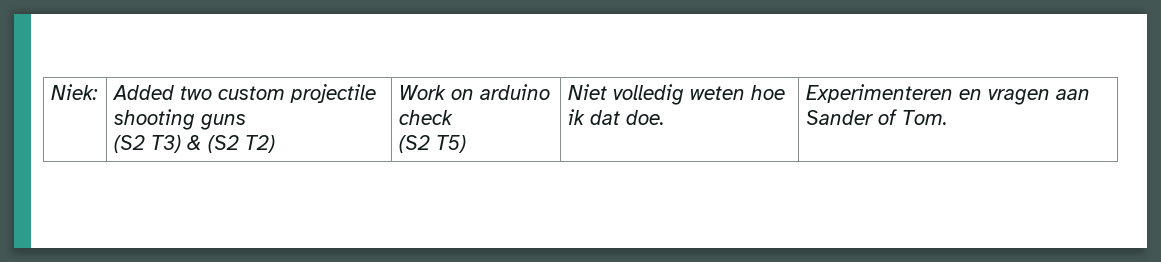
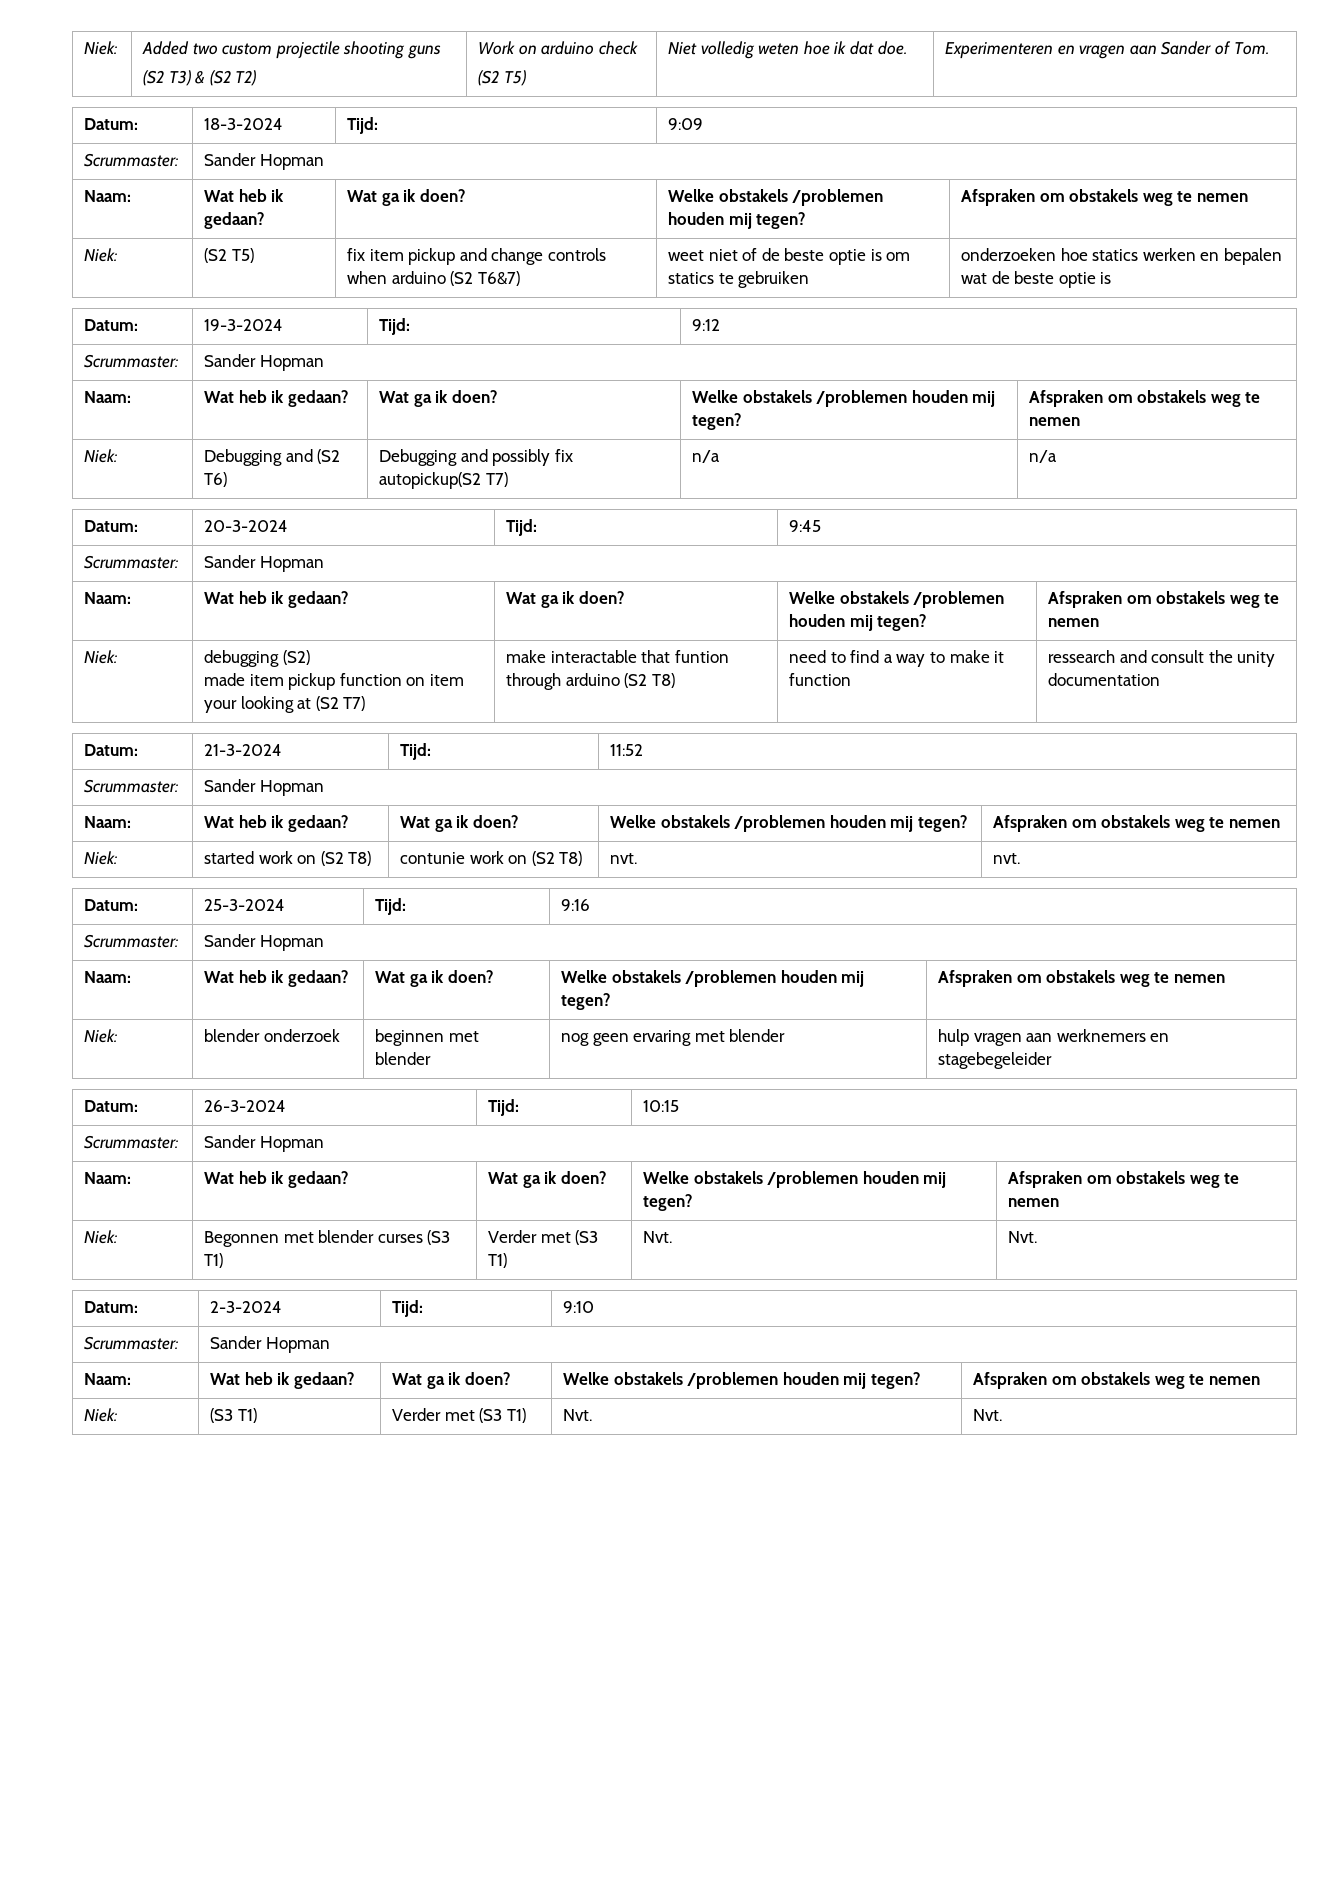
+ Datum: | 18-3-2024 | Tijd: | 9:09
+ Scrummaster: | Sander Hopman
+ Naam: | Wat heb ik gedaan? | Wat ga ik doen? | Welke obstakels /problemen houden mij tegen? | Afspraken om obstakels weg te nemen
+ Niek: | (S2 T5) | fix item pickup and change controls when arduino (S2 T6&7) | weet niet of de beste optie is om statics te gebruiken | onderzoeken hoe statics werken en bepalen wat de beste optie is
+ Datum: | 19-3-2024 | Tijd: | 9:12
+ Scrummaster: | Sander Hopman
+ Naam: | Wat heb ik gedaan? | Wat ga ik doen? | Welke obstakels /problemen houden mij tegen? | Afspraken om obstakels weg te nemen
+ Niek: | Debugging and (S2 T6) | Debugging and possibly fix autopickup(S2 T7) | n/a | n/a
+ Datum: | 20-3-2024 | Tijd: | 9:45
+ Scrummaster: | Sander Hopman
+ Naam: | Wat heb ik gedaan? | Wat ga ik doen? | Welke obstakels /problemen houden mij tegen? | Afspraken om obstakels weg te nemen
+ Niek: | debugging (S2)
+ made item pickup function on item your looking at (S2 T7) | make interactable that funtion through arduino (S2 T8) | need to find a way to make it function | ressearch and consult the unity documentation
+ Datum: | 21-3-2024 | Tijd: | 11:52
+ Scrummaster: | Sander Hopman
+ Naam: | Wat heb ik gedaan? | Wat ga ik doen? | Welke obstakels /problemen houden mij tegen? | Afspraken om obstakels weg te nemen
+ Niek: | started work on (S2 T8) | contunie work on (S2 T8) | nvt. | nvt.
+ Datum: | 25-3-2024 | Tijd: | 9:16
+ Scrummaster: | Sander Hopman
+ Naam: | Wat heb ik gedaan? | Wat ga ik doen? | Welke obstakels /problemen houden mij tegen? | Afspraken om obstakels weg te nemen
+ Niek: | blender onderzoek | beginnen met blender | nog geen ervaring met blender | hulp vragen aan werknemers en stagebegeleider
+ Datum: | 26-3-2024 | Tijd: | 10:15
+ Scrummaster: | Sander Hopman
+ Naam: | Wat heb ik gedaan? | Wat ga ik doen? | Welke obstakels /problemen houden mij tegen? | Afspraken om obstakels weg te nemen
+ Niek: | Begonnen met blender curses (S3 T1) | Verder met (S3 T1) | Nvt. | Nvt.
+ Datum: | 2-3-2024 | Tijd: | 9:10
+ Scrummaster: | Sander Hopman
+ Naam: | Wat heb ik gedaan? | Wat ga ik doen? | Welke obstakels /problemen houden mij tegen? | Afspraken om obstakels weg te nemen
+ Niek: | (S3 T1) | Verder met (S3 T1) | Nvt. | Nvt.

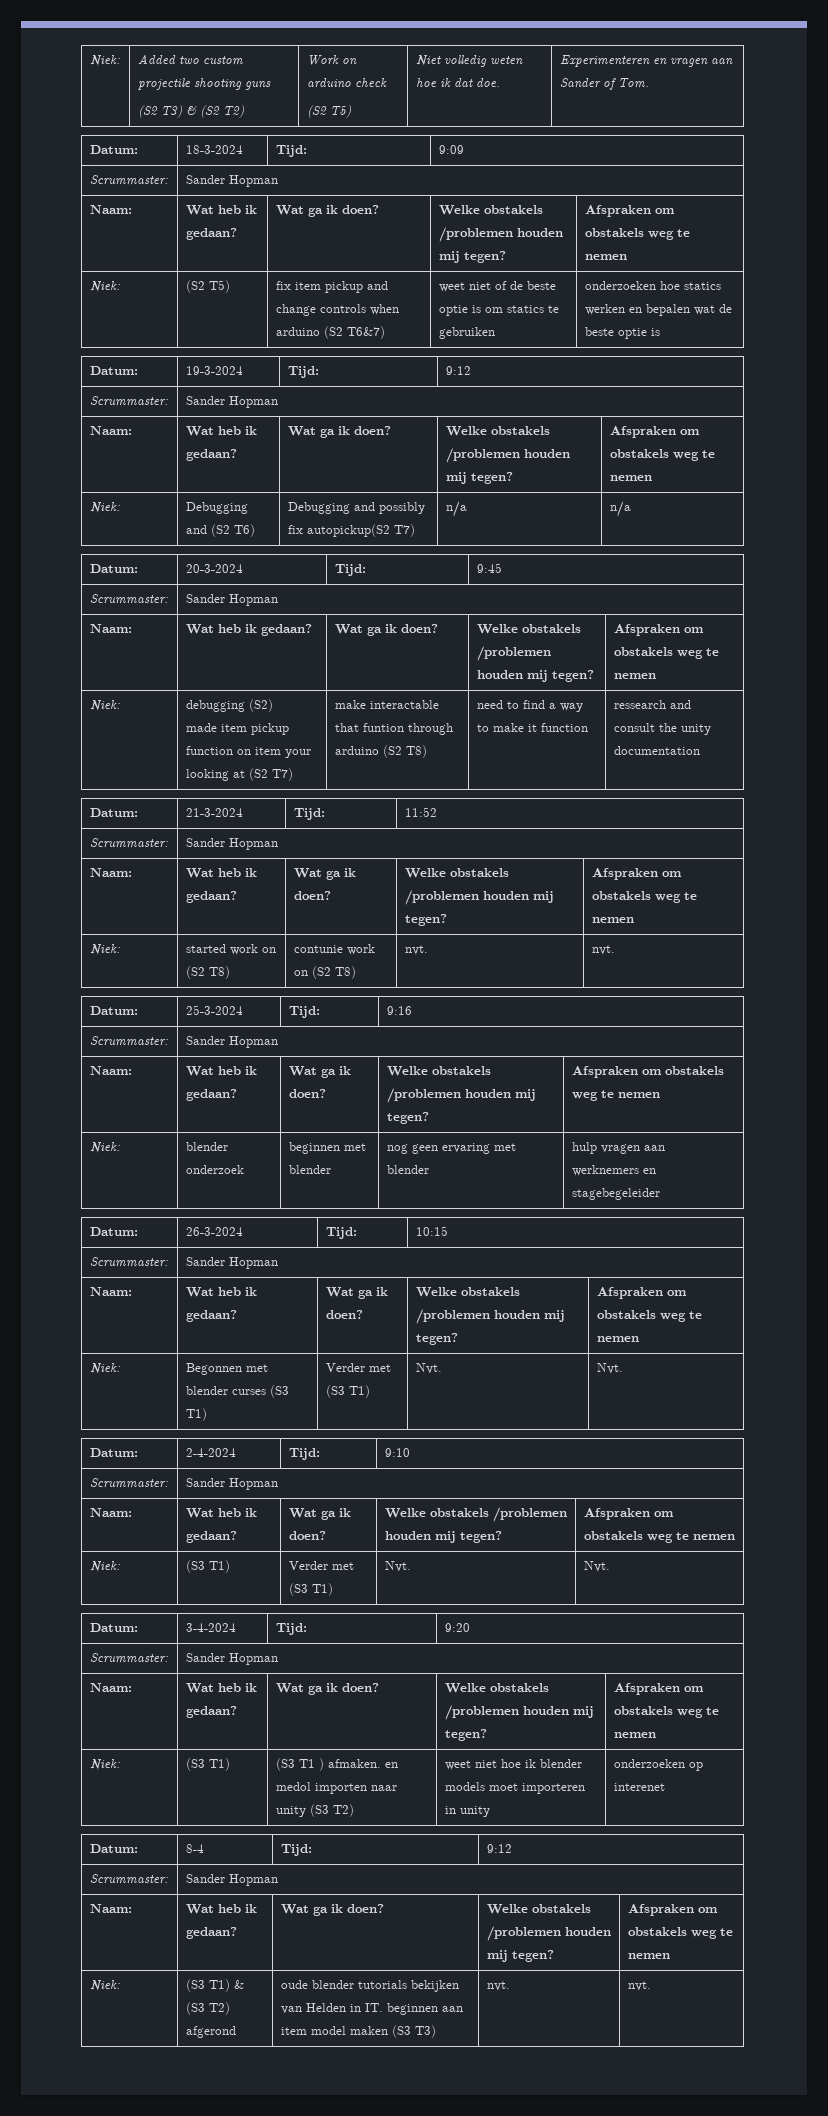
- Datum: | 2-3-2024 | Tijd: | 9:10
+ Datum: | 2-4-2024 | Tijd: | 9:10
+ Datum: | 3-4-2024 | Tijd: | 9:20
+ Scrummaster: | Sander Hopman
+ Naam: | Wat heb ik gedaan? | Wat ga ik doen? | Welke obstakels /problemen houden mij tegen? | Afspraken om obstakels weg te nemen
+ Niek: | (S3 T1) | (S3 T1 ) afmaken. en medol importen naar unity (S3 T2) | weet niet hoe ik blender models moet importeren in unity | onderzoeken op interenet
+ Datum: | 8-4 | Tijd: | 9:12
+ Scrummaster: | Sander Hopman
+ Naam: | Wat heb ik gedaan? | Wat ga ik doen? | Welke obstakels /problemen houden mij tegen? | Afspraken om obstakels weg te nemen
+ Niek: | (S3 T1) & (S3 T2) afgerond | oude blender tutorials bekijken van Helden in IT. beginnen aan item model maken (S3 T3) | nvt. | nvt.

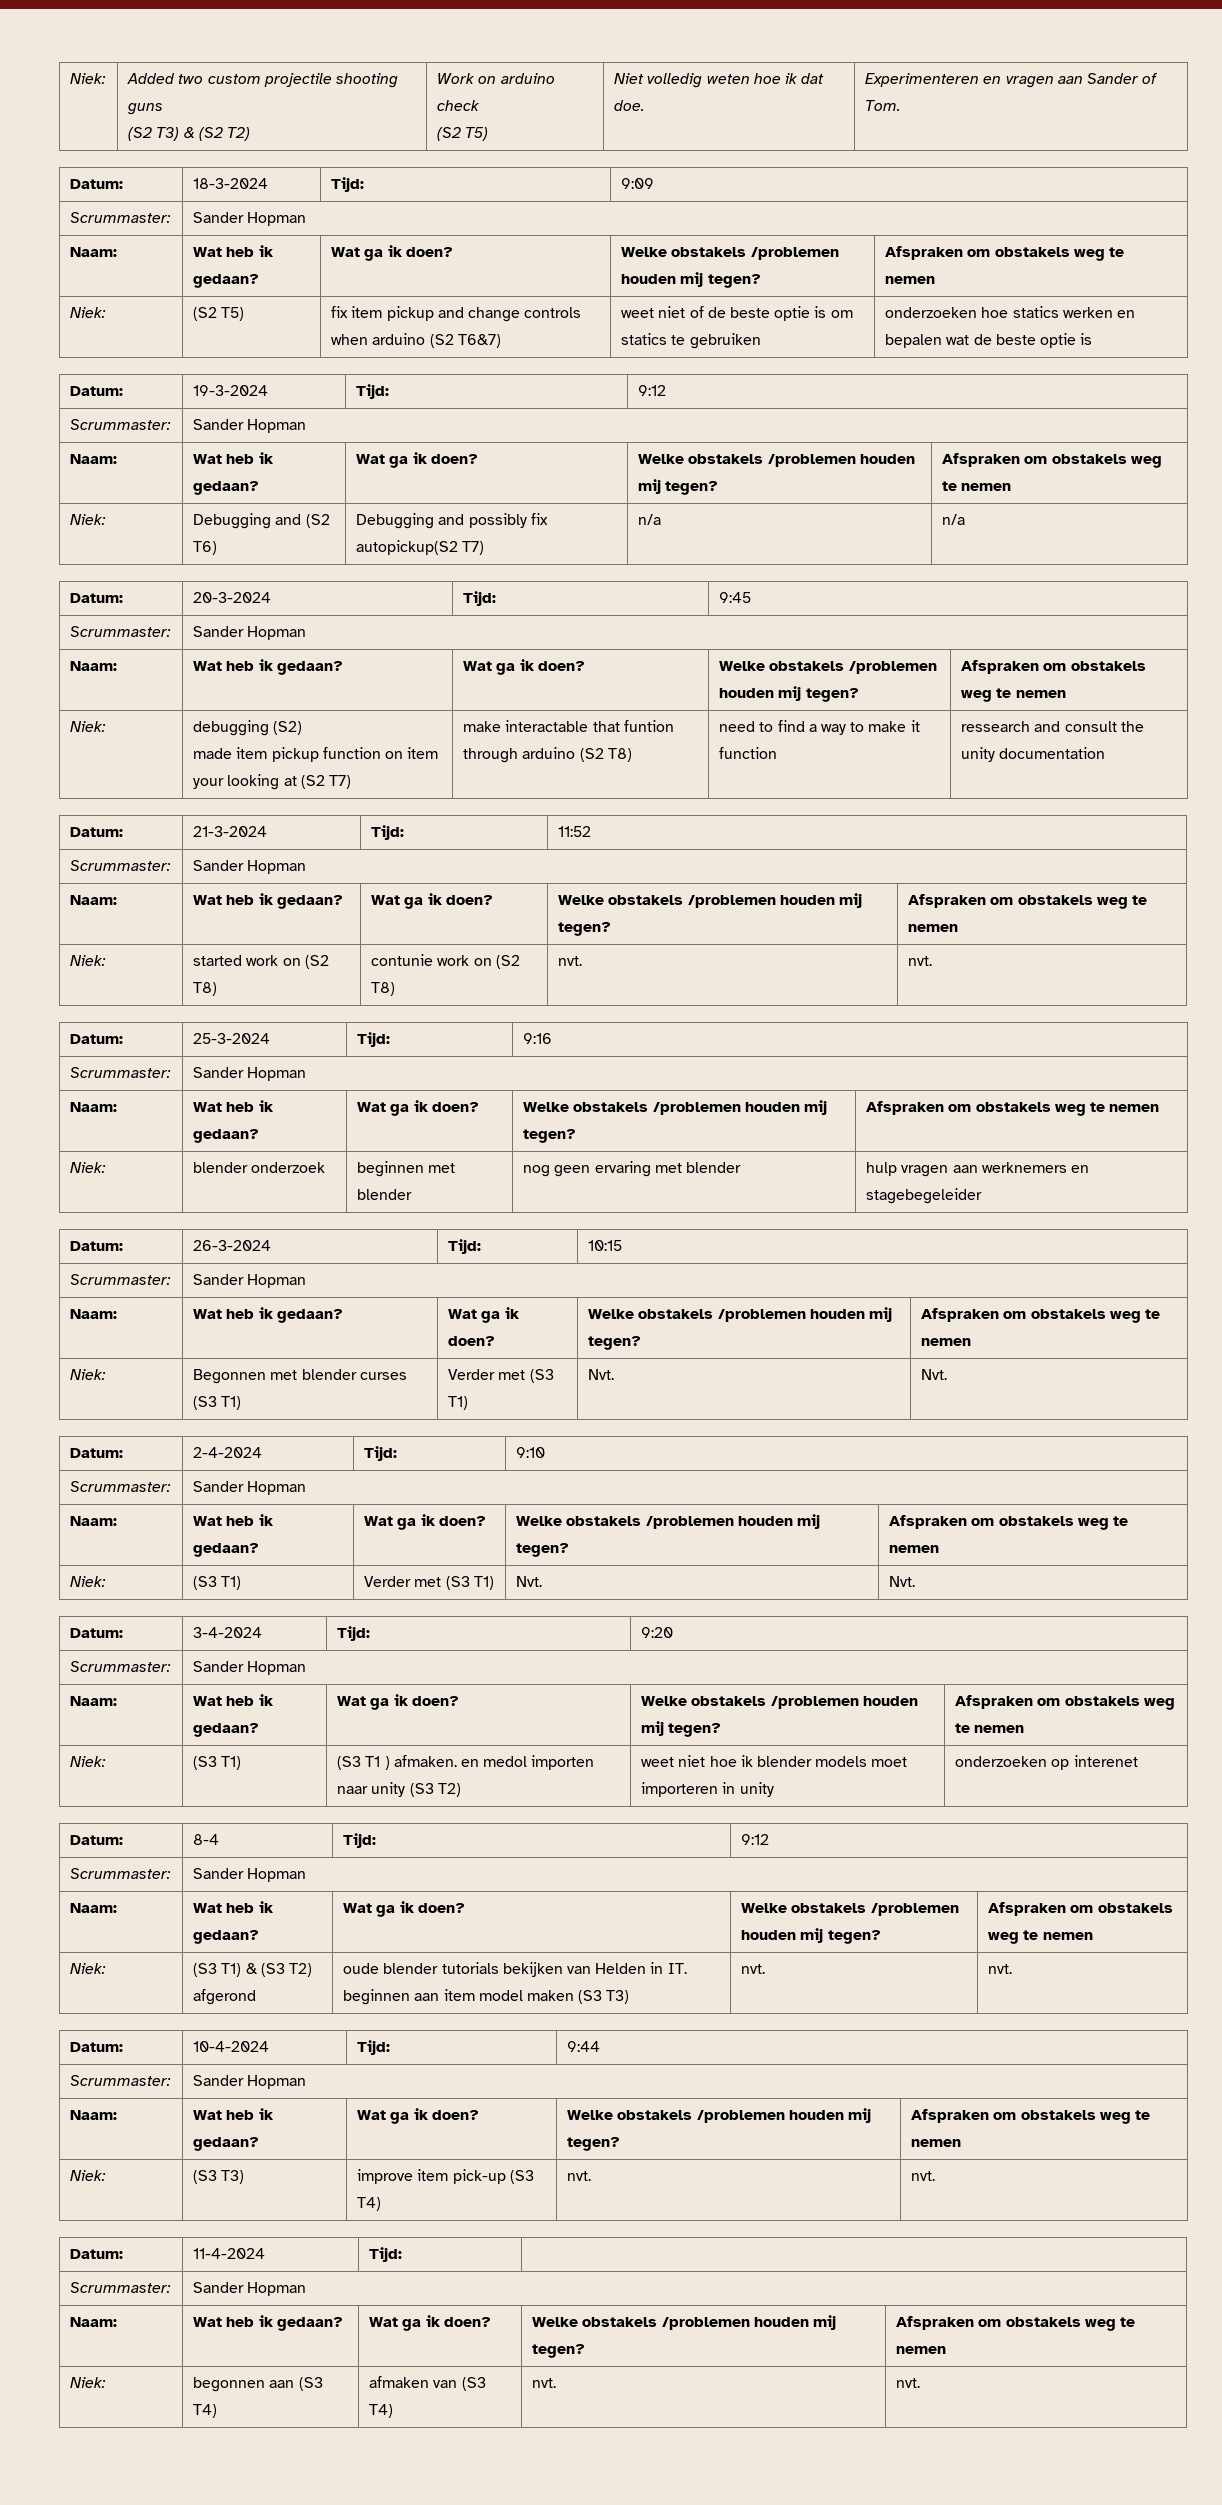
+ Datum: | 10-4-2024 | Tijd: | 9:44
+ Scrummaster: | Sander Hopman
+ Naam: | Wat heb ik gedaan? | Wat ga ik doen? | Welke obstakels /problemen houden mij tegen? | Afspraken om obstakels weg te nemen
+ Niek: | (S3 T3) | improve item pick-up (S3 T4) | nvt. | nvt.
+ Datum: | 11-4-2024 | Tijd: |
+ Scrummaster: | Sander Hopman
+ Naam: | Wat heb ik gedaan? | Wat ga ik doen? | Welke obstakels /problemen houden mij tegen? | Afspraken om obstakels weg te nemen
+ Niek: | begonnen aan (S3 T4) | afmaken van (S3 T4) | nvt. | nvt.

